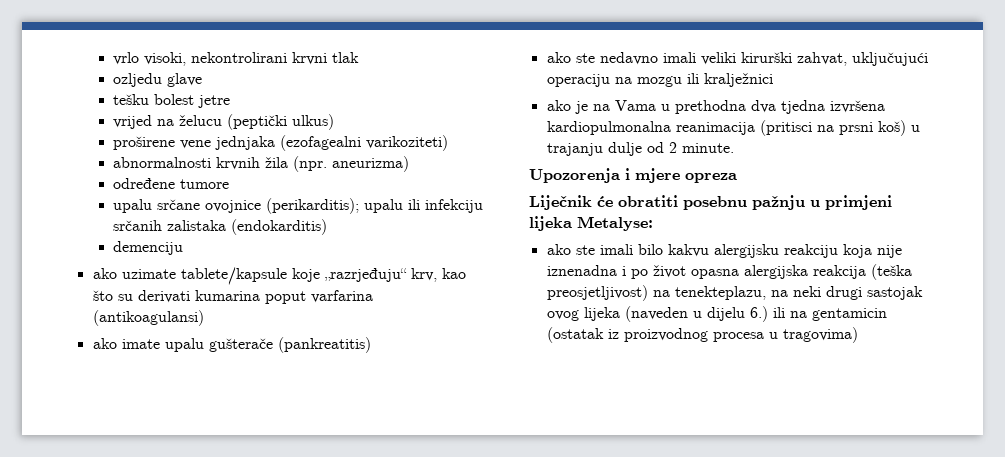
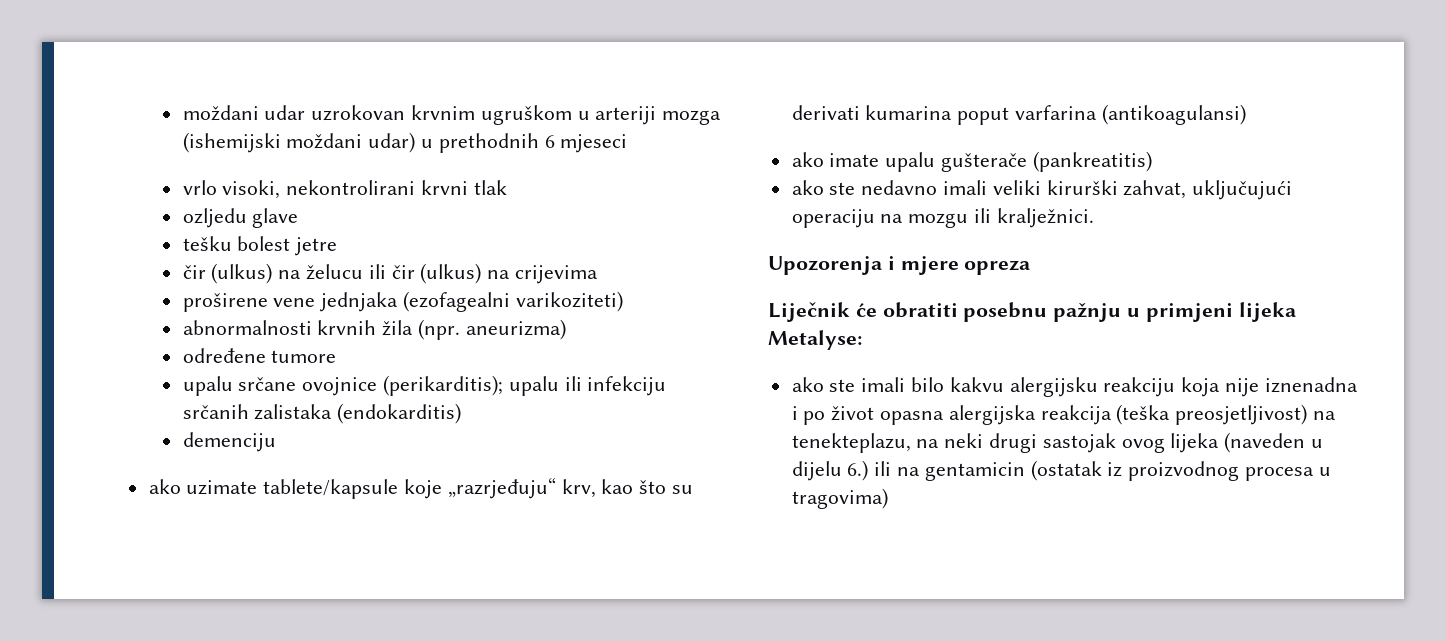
+ moždani udar uzrokovan krvnim ugruškom u arteriji mozga (ishemijski moždani udar) u prethodnih 6 mjeseci
- vrijed na želucu (peptički ulkus)
+ čir (ulkus) na želucu ili čir (ulkus) na crijevima
- ako ste nedavno imali veliki kirurški zahvat, uključujući operaciju na mozgu ili kralježnici
- ako je na Vama u prethodna dva tjedna izvršena kardiopulmonalna reanimacija (pritisci na prsni koš) u trajanju dulje od 2 minute.
+ ako ste nedavno imali veliki kirurški zahvat, uključujući operaciju na mozgu ili kralježnici.

